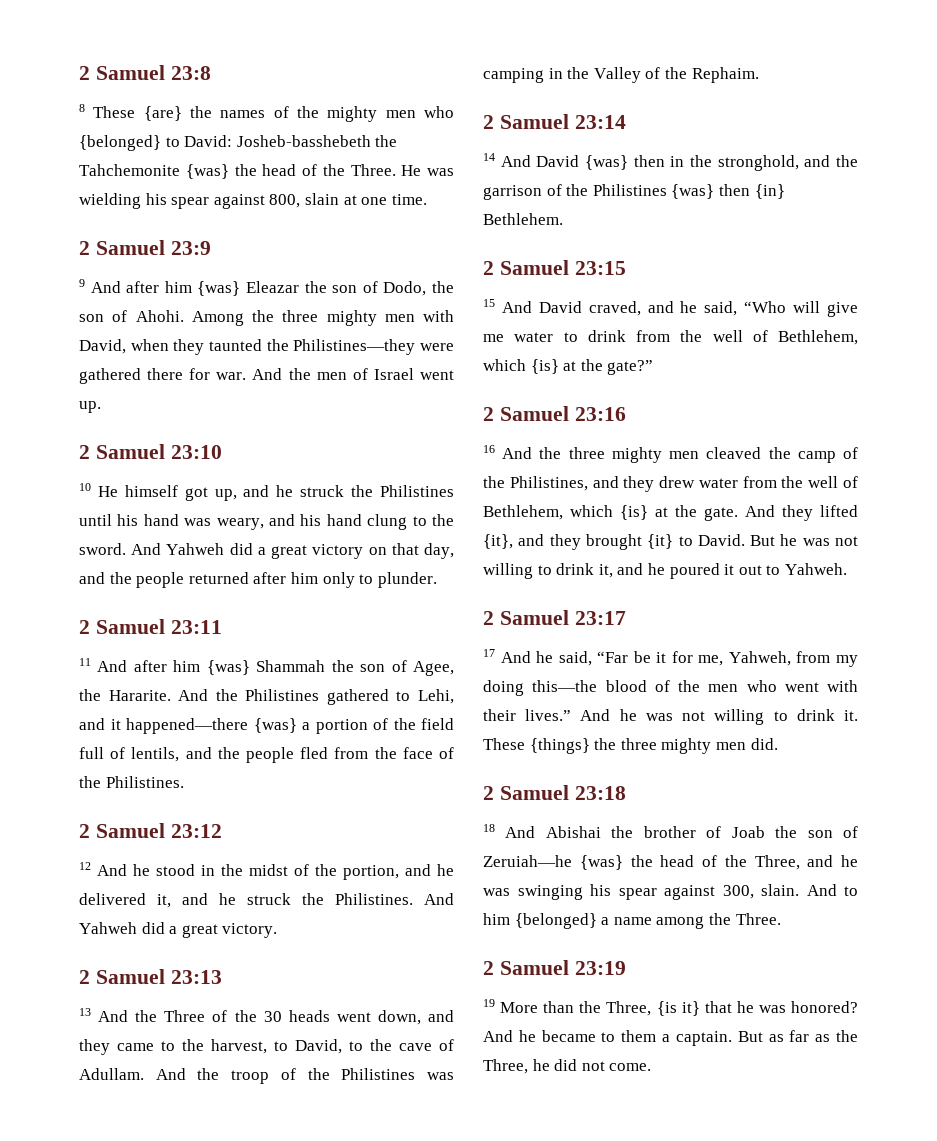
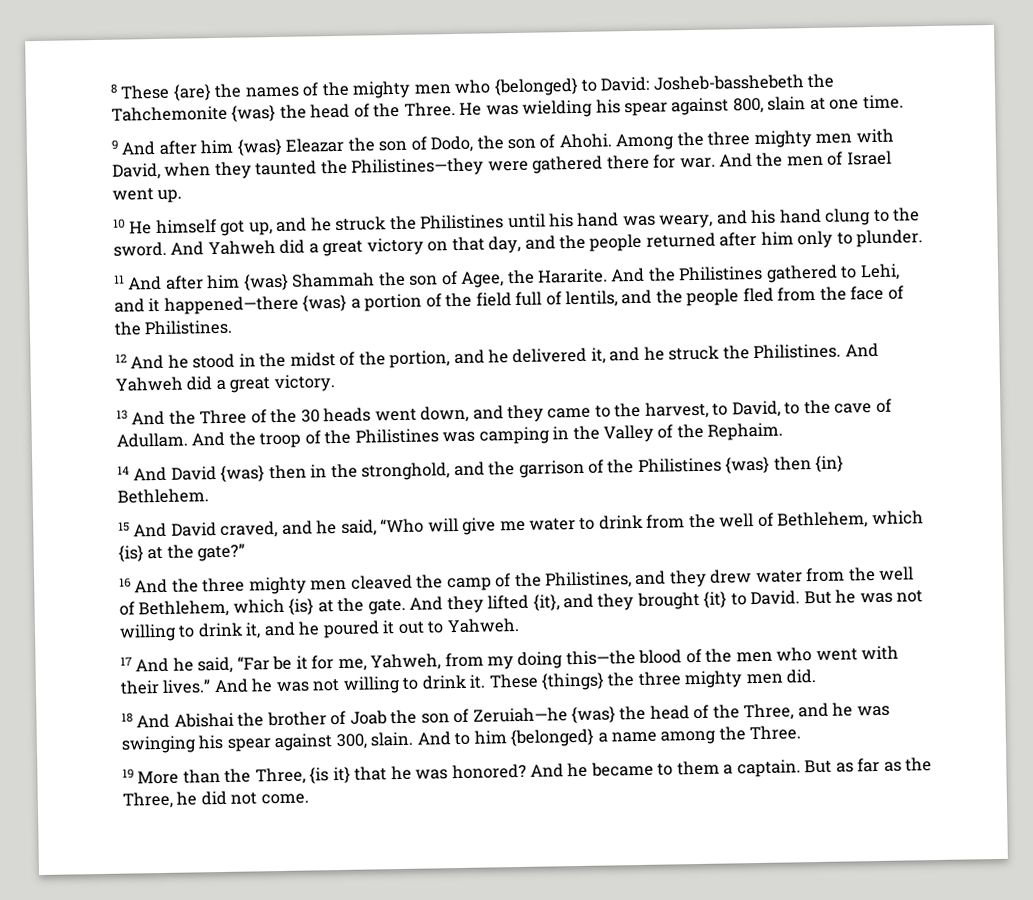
- 2 Samuel 23:8
- 2 Samuel 23:9
- 2 Samuel 23:10
- 2 Samuel 23:11
- 2 Samuel 23:12
- 2 Samuel 23:13
- 2 Samuel 23:14
- 2 Samuel 23:15
- 2 Samuel 23:16
- 2 Samuel 23:17
- 2 Samuel 23:18
- 2 Samuel 23:19

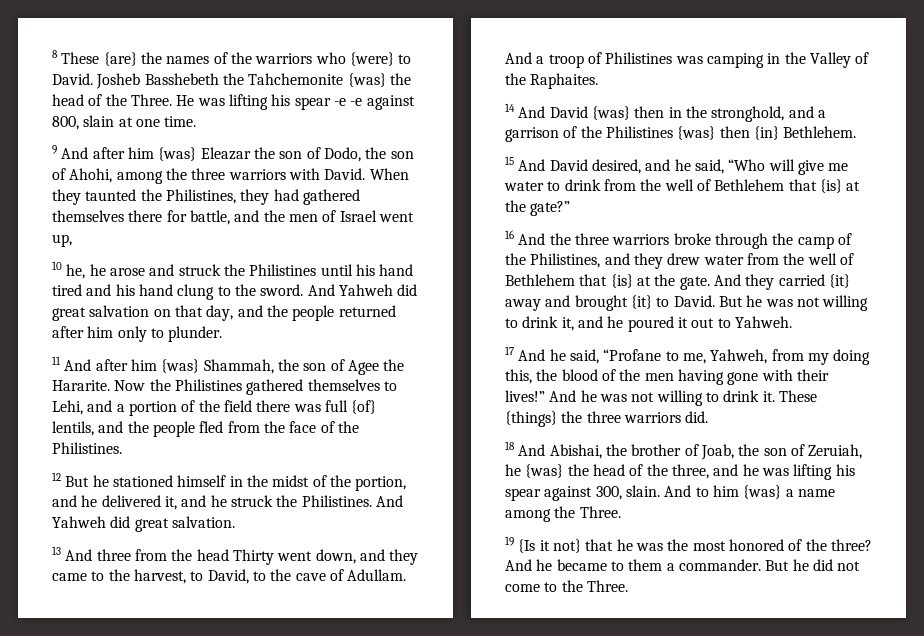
- 8 These {are} the names of the mighty men who {belonged} to David: Josheb-basshebeth the Tahchemonite {was} the head of the Three.
+ 8 These {are} the names of the warriors who {were} to David. Josheb Basshebeth the Tahchemonite {was} the head of the Three.
- He was wielding his spear against 800, slain at one time.
+ He was lifting his spear -e -e against 800, slain at one time.
- 9 And after him {was} Eleazar the son of Dodo, the son of Ahohi. Among the three mighty men with David, when they taunted the Philistines—they were gathered there for war. And the men of Israel went up.
+ 9 And after him {was} Eleazar the son of Dodo, the son of Ahohi, among the three warriors with David. When they taunted the Philistines, they had gathered themselves there for battle, and the men of Israel went up,
- 10 He himself got up, and he struck the Philistines until his hand was weary, and his hand clung to the sword.
+ 10 he, he arose and struck the Philistines until his hand tired and his hand clung to the sword.
- And Yahweh did a great victory on that day, and the people returned after him only to plunder.
+ And Yahweh did great salvation on that day, and the people returned after him only to plunder.
- 11 And after him {was} Shammah the son of Agee, the Hararite.
+ 11 And after him {was} Shammah, the son of Agee the Hararite.
- And the Philistines gathered to Lehi, and it happened—there {was} a portion of the field full of lentils, and the people fled from the face of the Philistines.
+ Now the Philistines gathered themselves to Lehi, and a portion of the field there was full {of} lentils, and the people fled from the face of the Philistines.
- 12 And he stood in the midst of the portion, and he delivered it, and he struck the Philistines.
+ 12 But he stationed himself in the midst of the portion, and he delivered it, and he struck the Philistines.
- And Yahweh did a great victory.
+ And Yahweh did great salvation.
- 13 And the Three of the 30 heads went down, and they came to the harvest, to David, to the cave of Adullam.
+ 13 And three from the head Thirty went down, and they came to the harvest, to David, to the cave of Adullam.
- And the troop of the Philistines was camping in the Valley of the Rephaim.
+ And a troop of Philistines was camping in the Valley of the Raphaites.
- 14 And David {was} then in the stronghold, and the garrison of the Philistines {was} then {in} Bethlehem.
+ 14 And David {was} then in the stronghold, and a garrison of the Philistines {was} then {in} Bethlehem.
- 15 And David craved, and he said, “Who will give me water to drink from the well of Bethlehem, which {is} at the gate?”
+ 15 And David desired, and he said, “Who will give me water to drink from the well of Bethlehem that {is} at the gate?”
- 16 And the three mighty men cleaved the camp of the Philistines, and they drew water from the well of Bethlehem, which {is} at the gate.
+ 16 And the three warriors broke through the camp of the Philistines, and they drew water from the well of Bethlehem that {is} at the gate.
- And they lifted {it}, and they brought {it} to David.
+ And they carried {it} away and brought {it} to David.
- 17 And he said, “Far be it for me, Yahweh, from my doing this—the blood of the men who went with their lives.”
+ 17 And he said, “Profane to me, Yahweh, from my doing this, the blood of the men having gone with their lives!”
- These {things} the three mighty men did.
+ These {things} the three warriors did.
- 18 And Abishai the brother of Joab the son of Zeruiah—he {was} the head of the Three, and he was swinging his spear against 300, slain.
+ 18 And Abishai, the brother of Joab, the son of Zeruiah, he {was} the head of the three, and he was lifting his spear against 300, slain.
- And to him {belonged} a name among the Three.
+ And to him {was} a name among the Three.
- 19 More than the Three, {is it} that he was honored?
+ 19 {Is it not} that he was the most honored of the three?
- And he became to them a captain. But as far as the Three, he did not come.
+ And he became to them a commander. But he did not come to the Three.

